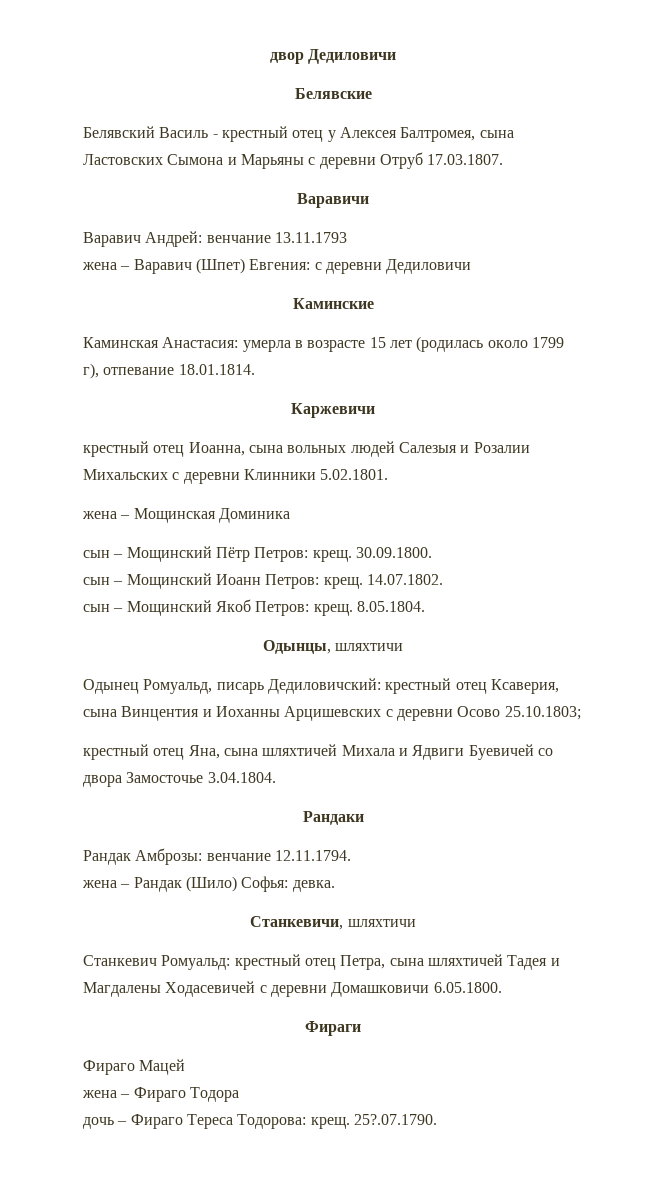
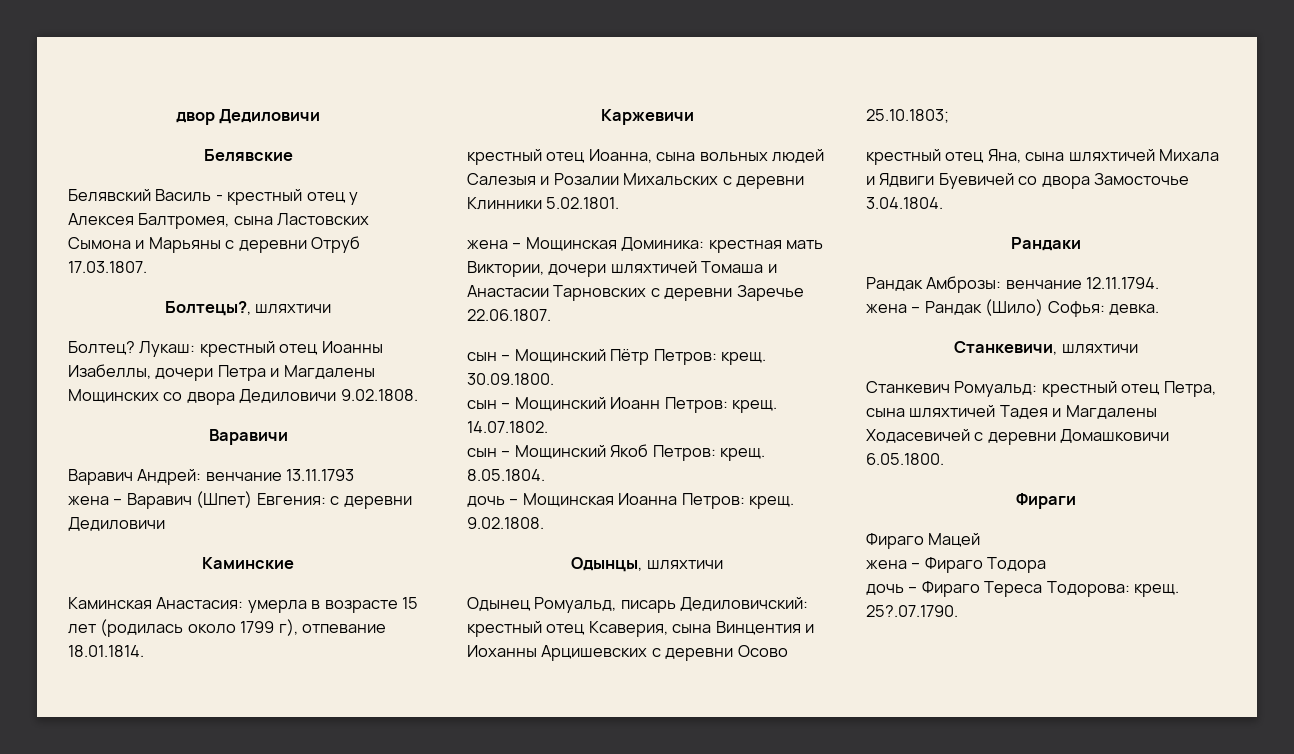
+ Болтецы?, шляхтичи
+ Болтец? Лукаш: крестный отец Иоанны Изабеллы, дочери Петра и Магдалены Мощинских со двора Дедиловичи 9.02.1808.
- жена – Мощинская Доминика
+ жена – Мощинская Доминика: крестная мать Виктории, дочери шляхтичей Томаша и Анастасии Тарновских с деревни Заречье 22.06.1807.
+ дочь – Мощинская Иоанна Петров: крещ. 9.02.1808.

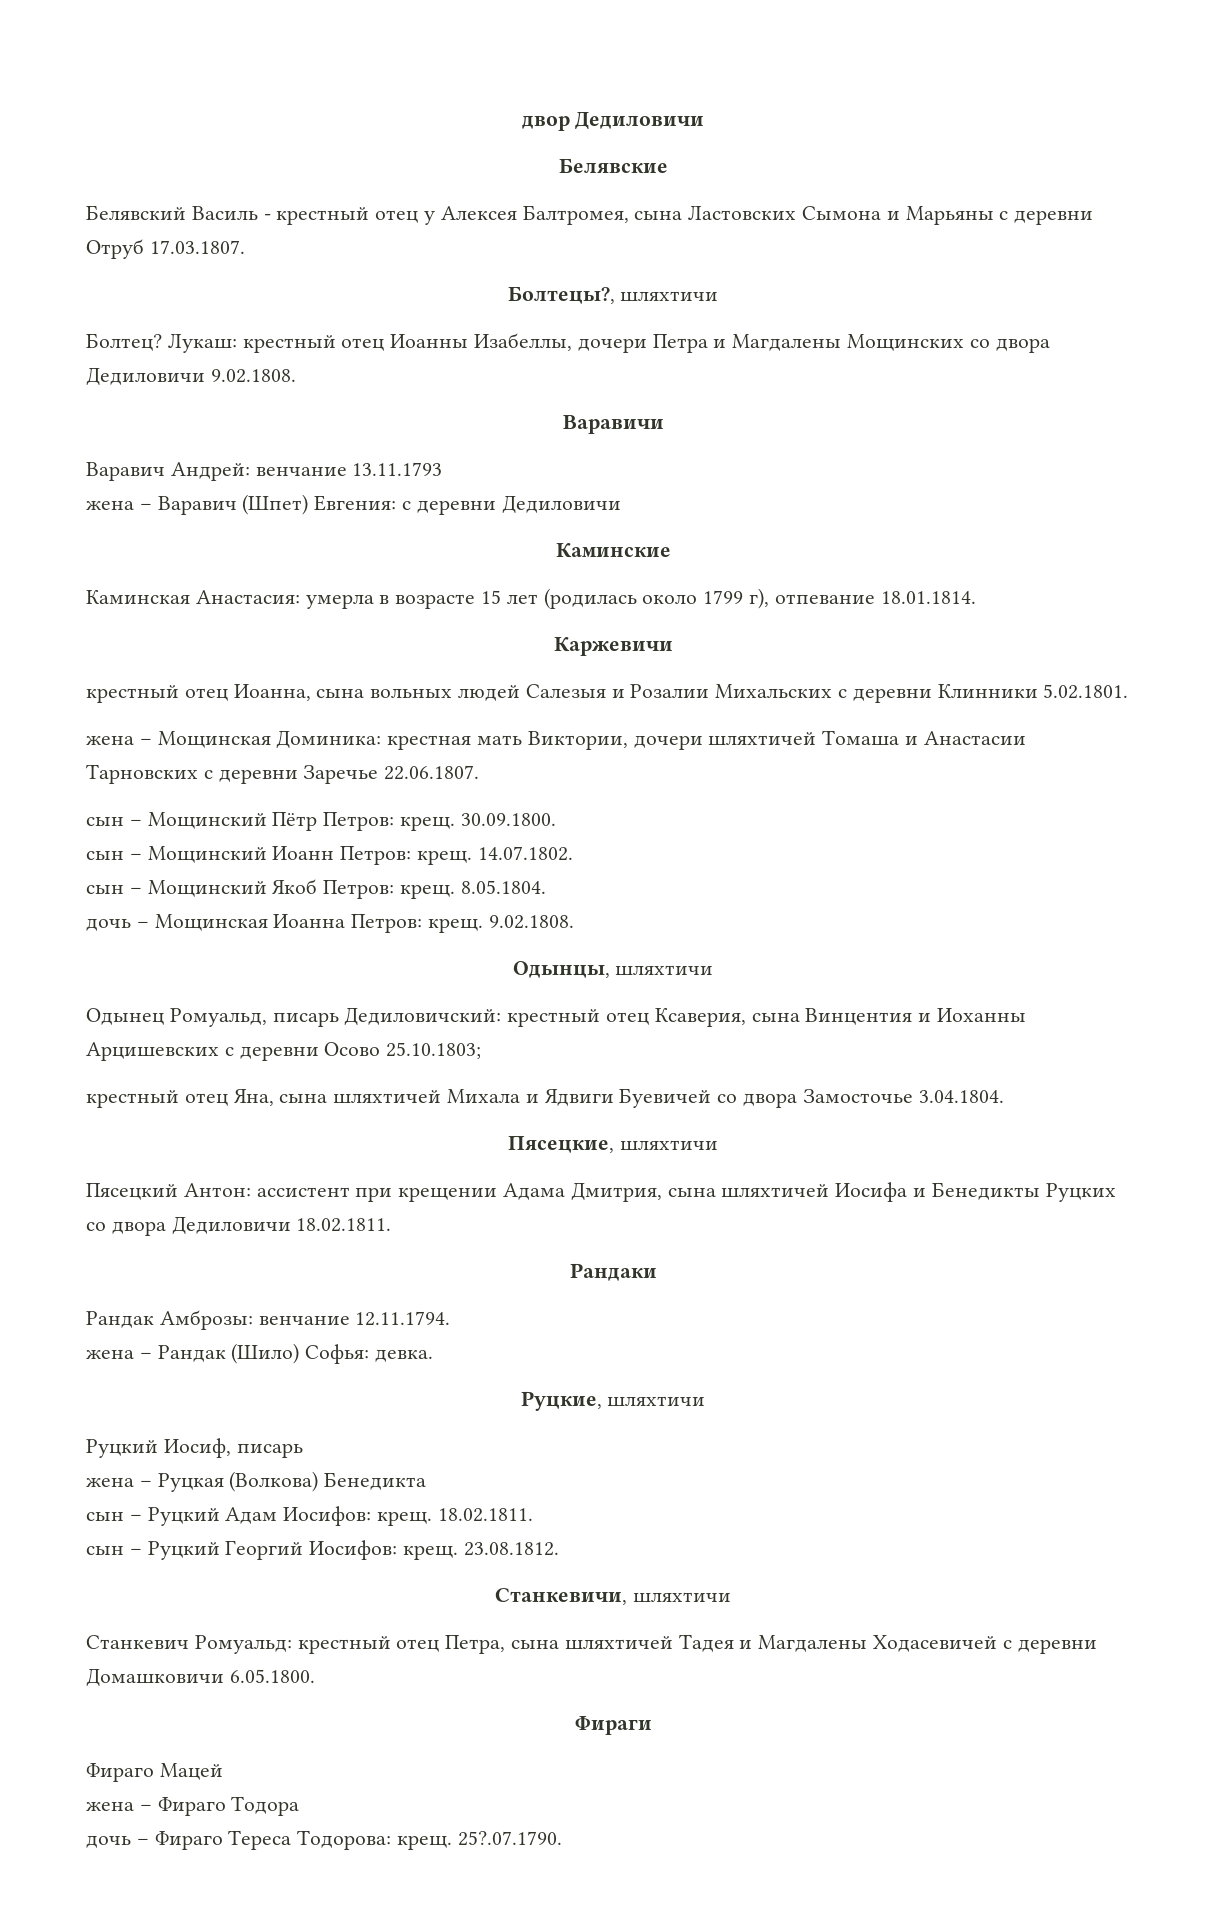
+ Пясецкие, шляхтичи
+ Пясецкий Антон: ассистент при крещении Адама Дмитрия, сына шляхтичей Иосифа и Бенедикты Руцких со двора Дедиловичи 18.02.1811.
+ Руцкие, шляхтичи
+ Руцкий Иосиф, писарь
+ жена – Руцкая (Волкова) Бенедикта
+ сын – Руцкий Адам Иосифов: крещ. 18.02.1811.
+ сын – Руцкий Георгий Иосифов: крещ. 23.08.1812.

